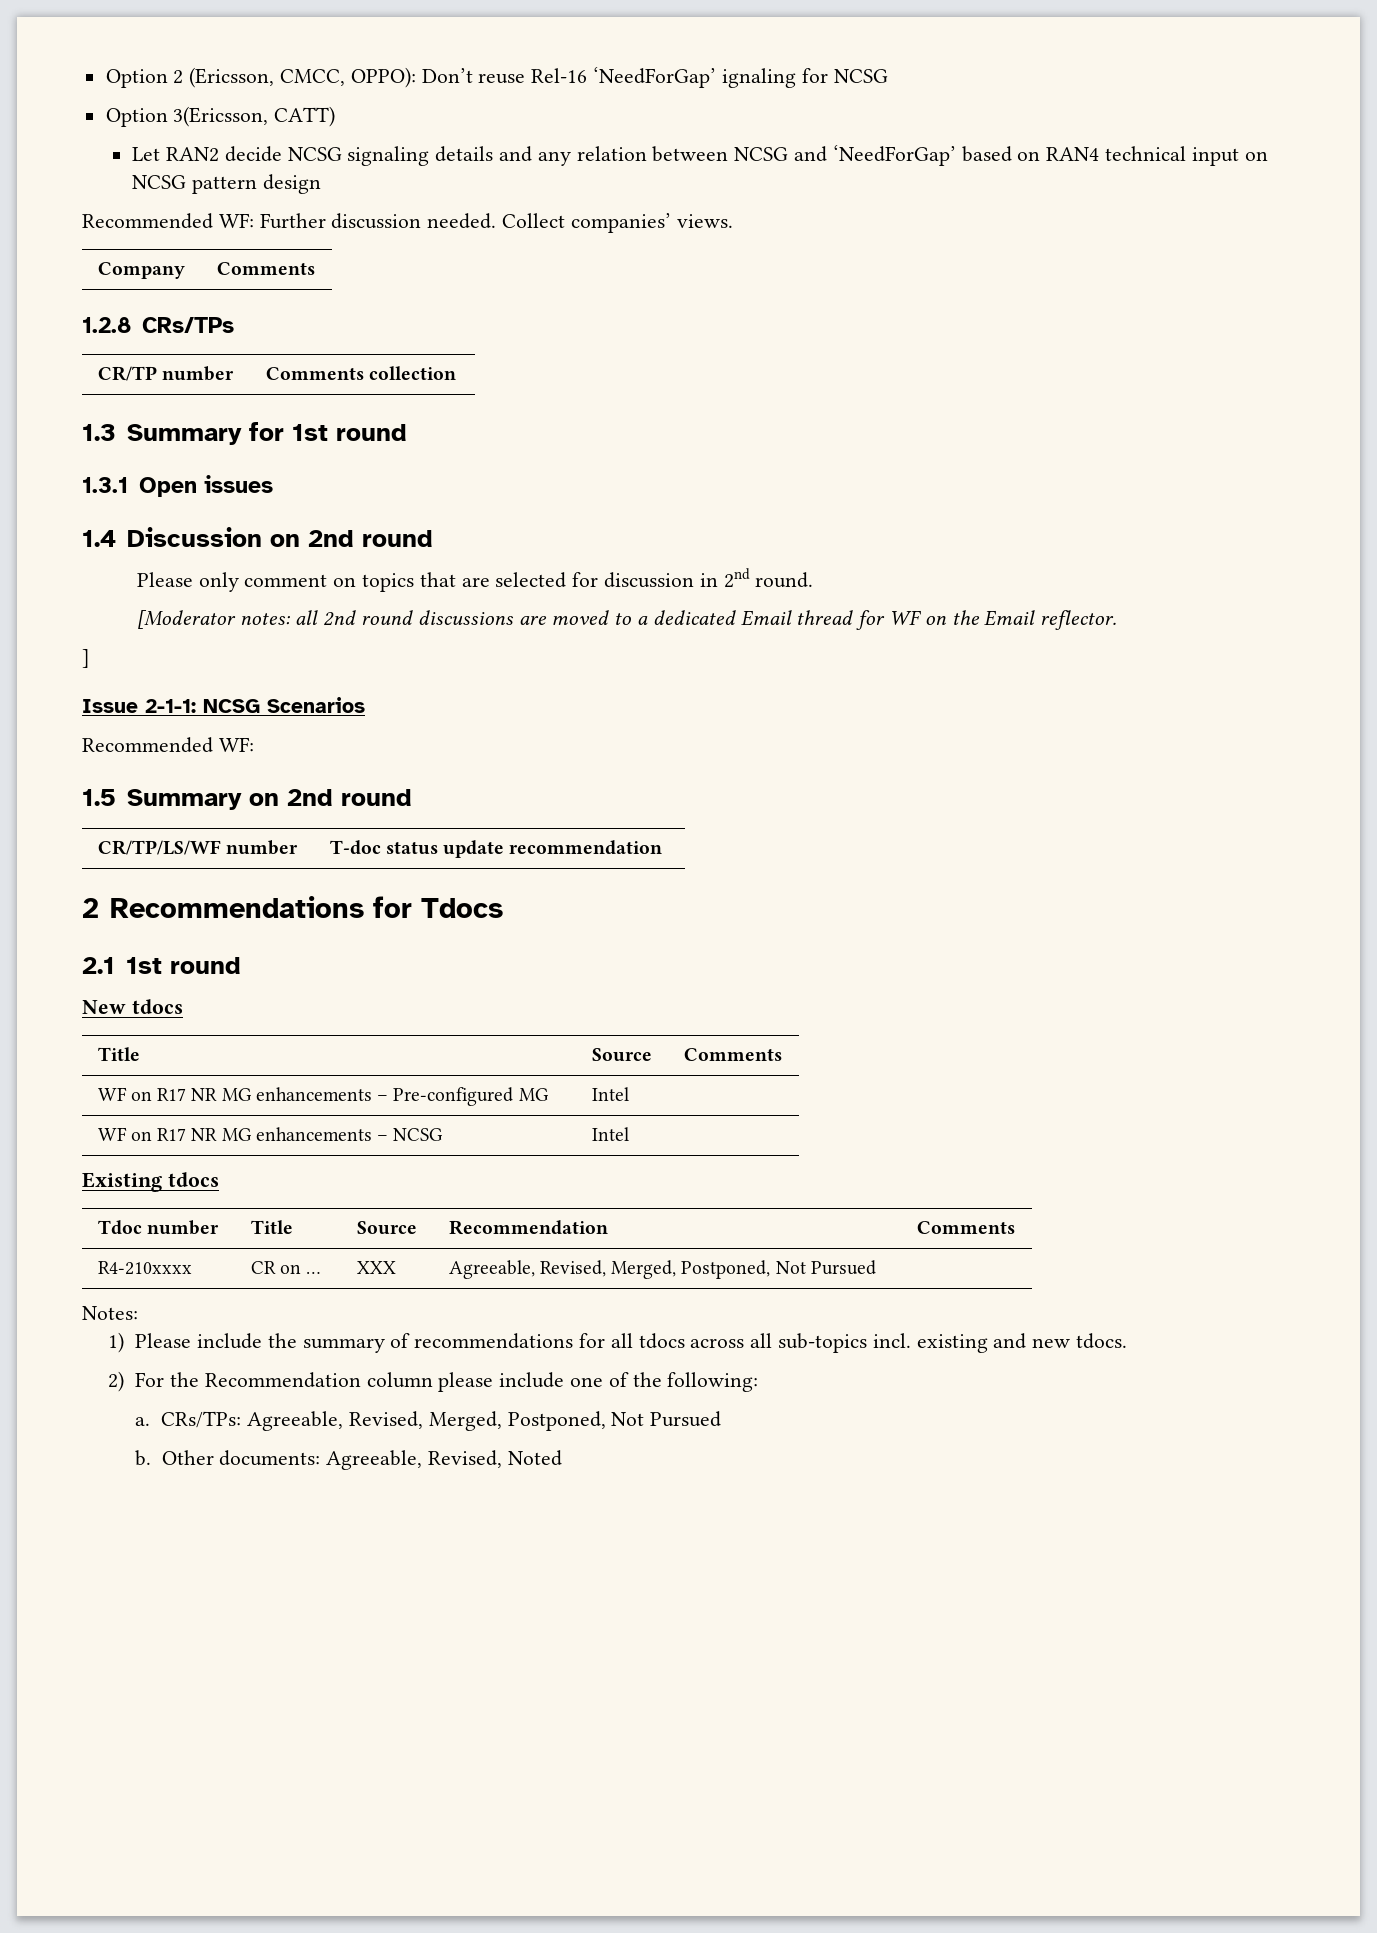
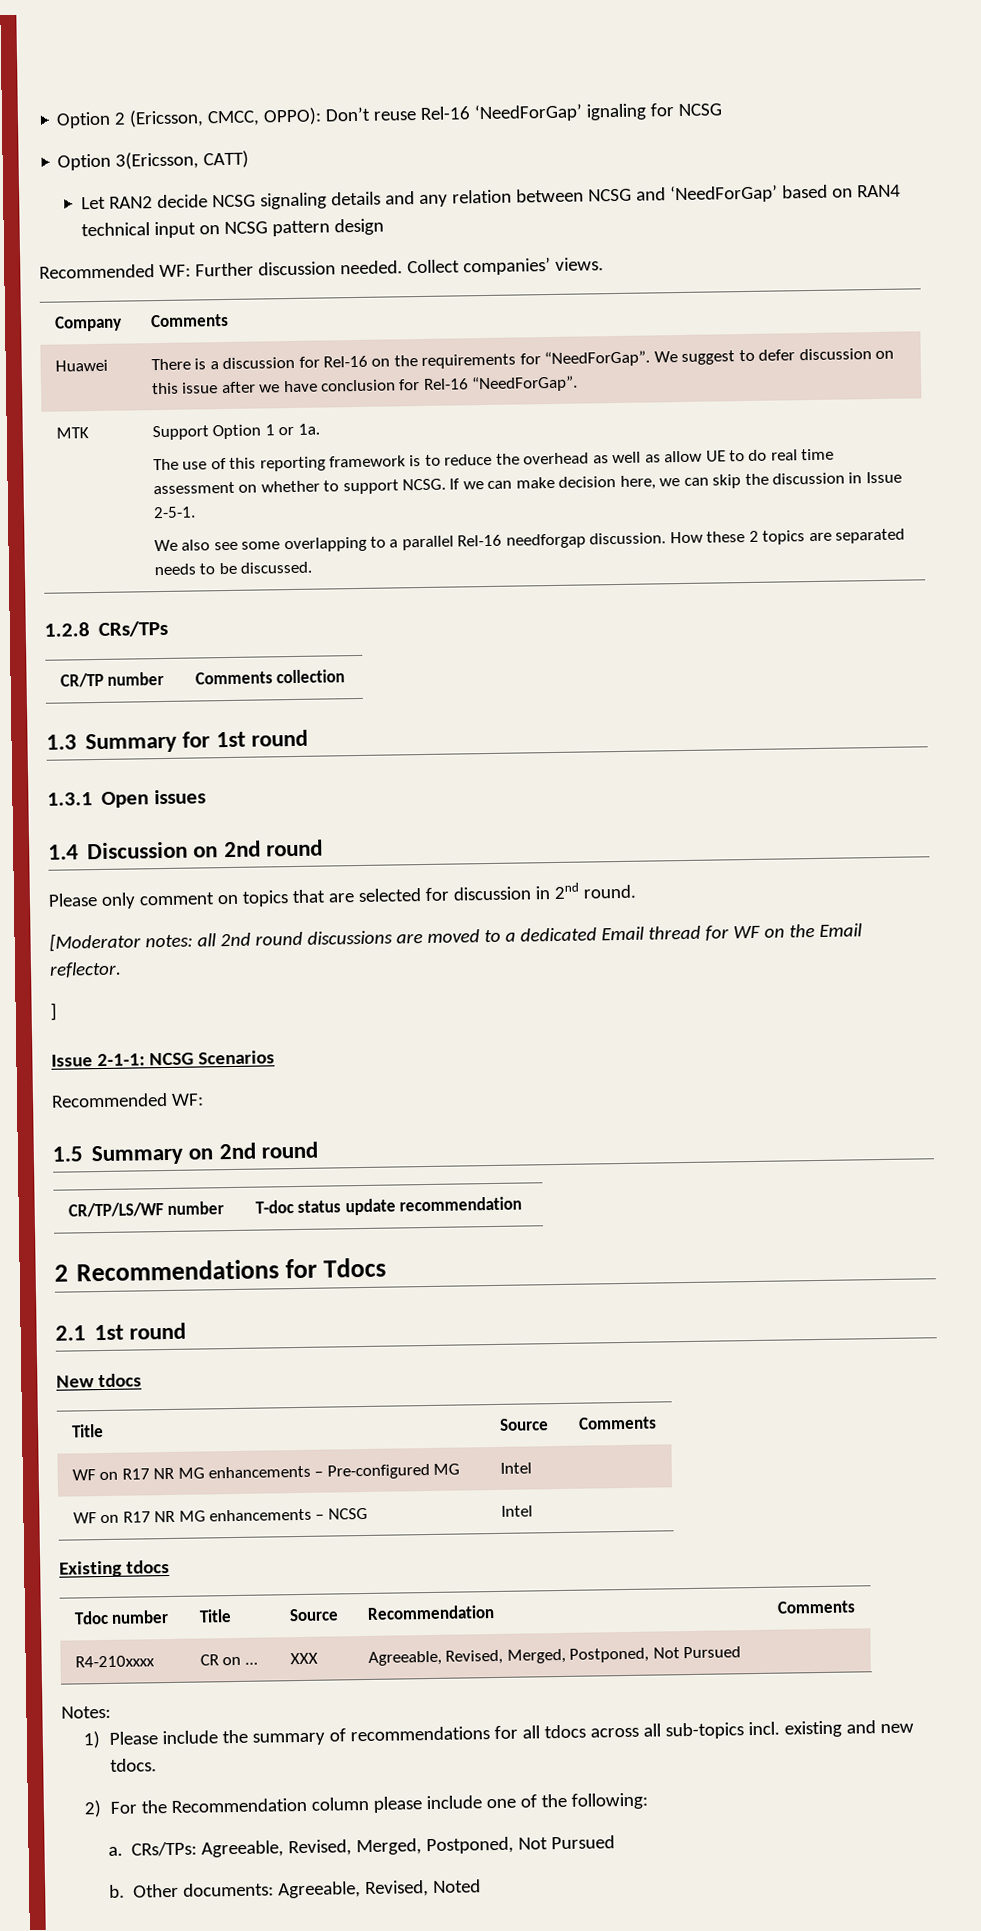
+ Huawei | There is a discussion for Rel-16 on the requirements for “NeedForGap”. We suggest to defer discussion on this issue after we have conclusion for Rel-16 “NeedForGap”.
+ MTK | Support Option 1 or 1a.
+ The use of this reporting framework is to reduce the overhead as well as allow UE to do real time assessment on whether to support NCSG. If we can make decision here, we can skip the discussion in Issue 2-5-1.
+ We also see some overlapping to a parallel Rel-16 needforgap discussion. How these 2 topics are separated needs to be discussed.

